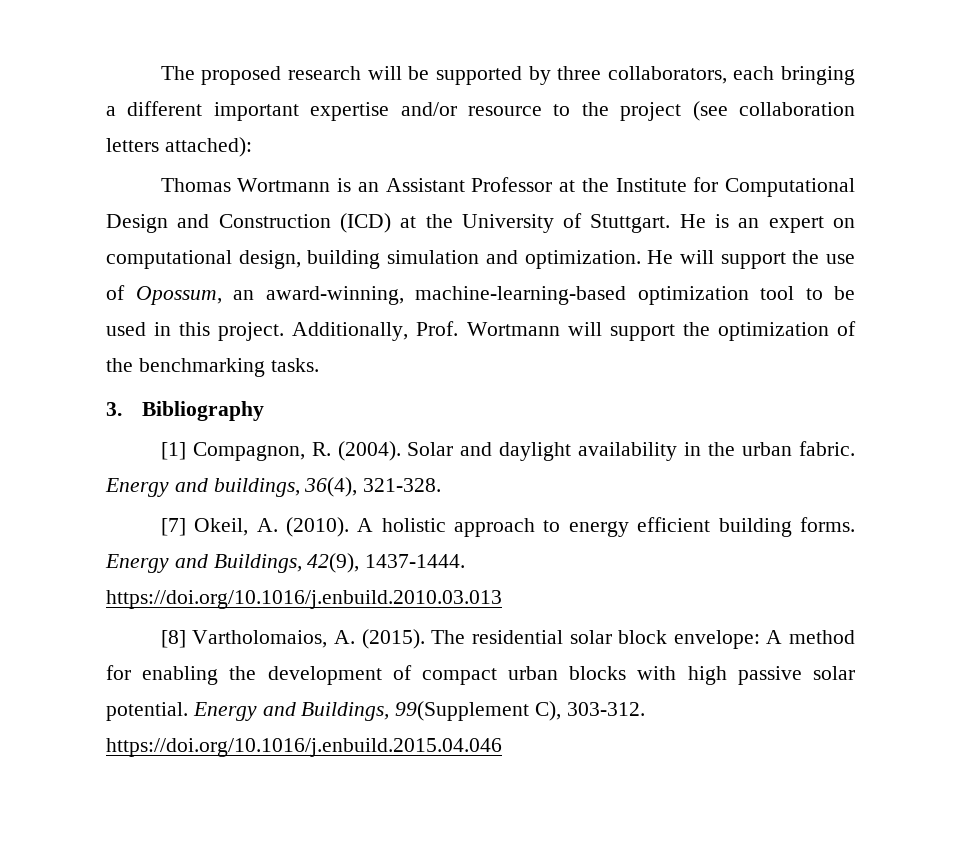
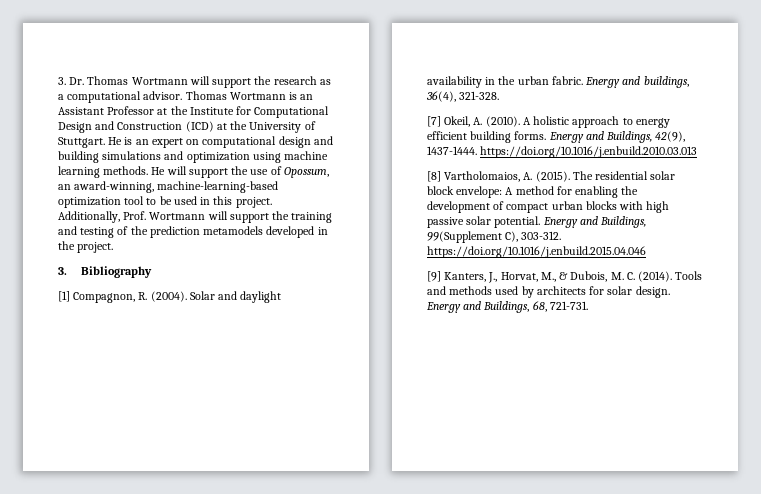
- The proposed research will be supported by three collaborators, each bringing a different important expertise and/or resource to the project (see collaboration letters attached):
- Thomas Wortmann is an Assistant Professor at the Institute for Computational Design and Construction (ICD) at the University of Stuttgart.
+ 3. Dr. Thomas Wortmann will support the research as a computational advisor. Thomas Wortmann is an Assistant Professor at the Institute for Computational Design and Construction (ICD) at the University of Stuttgart.
- He is an expert on computational design, building simulation and optimization.
+ He is an expert on computational design and building simulations and optimization using machine learning methods.
- Additionally, Prof. Wortmann will support the optimization of the benchmarking tasks.
+ Additionally, Prof. Wortmann will support the training and testing of the prediction metamodels developed in the project.
+ [9] Kanters, J., Horvat, M., & Dubois, M. C. (2014). Tools and methods used by architects for solar design. Energy and Buildings, 68, 721-731.

